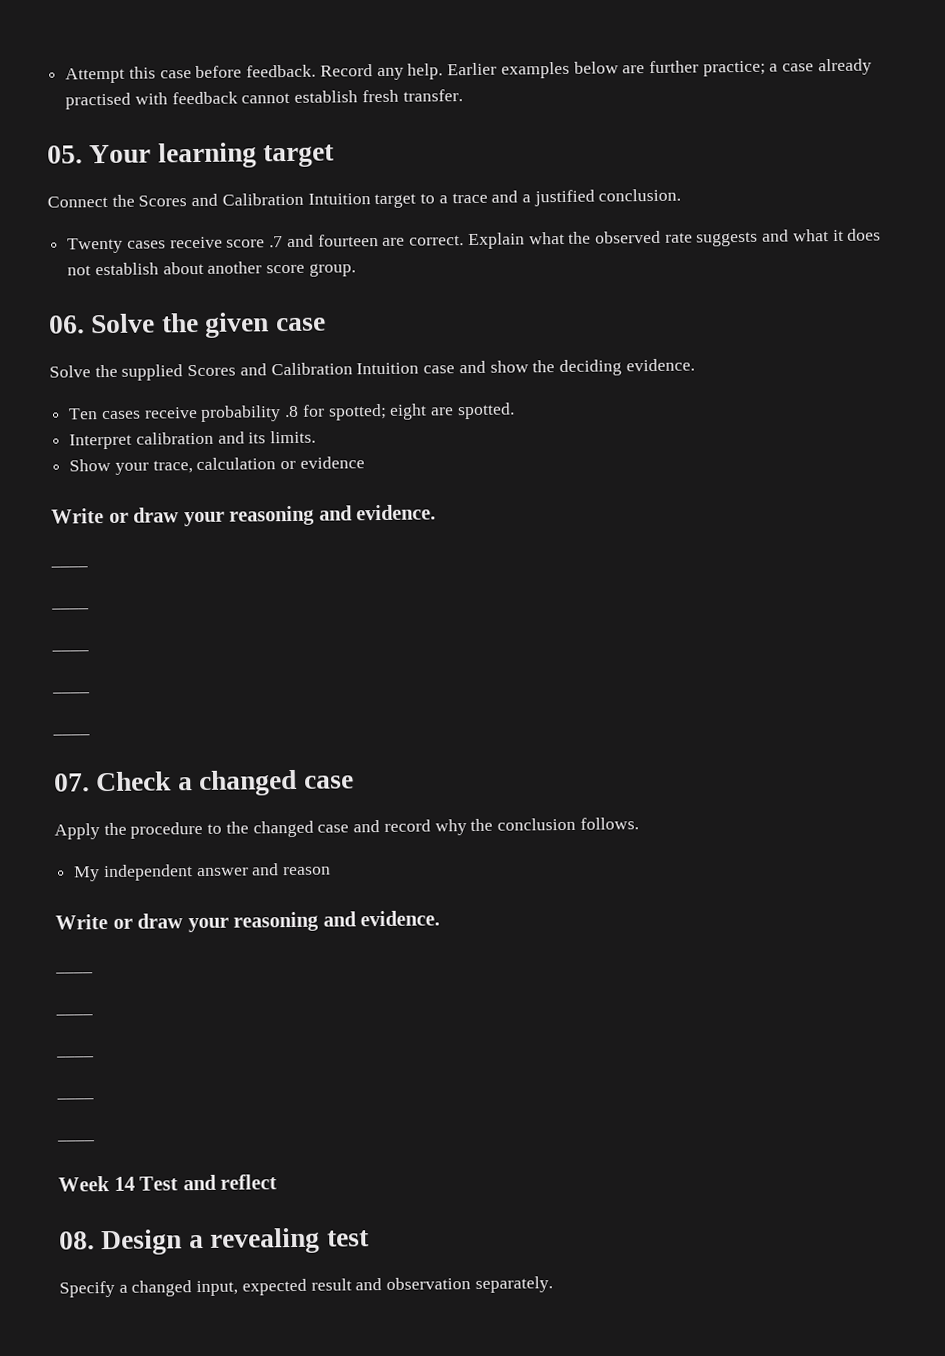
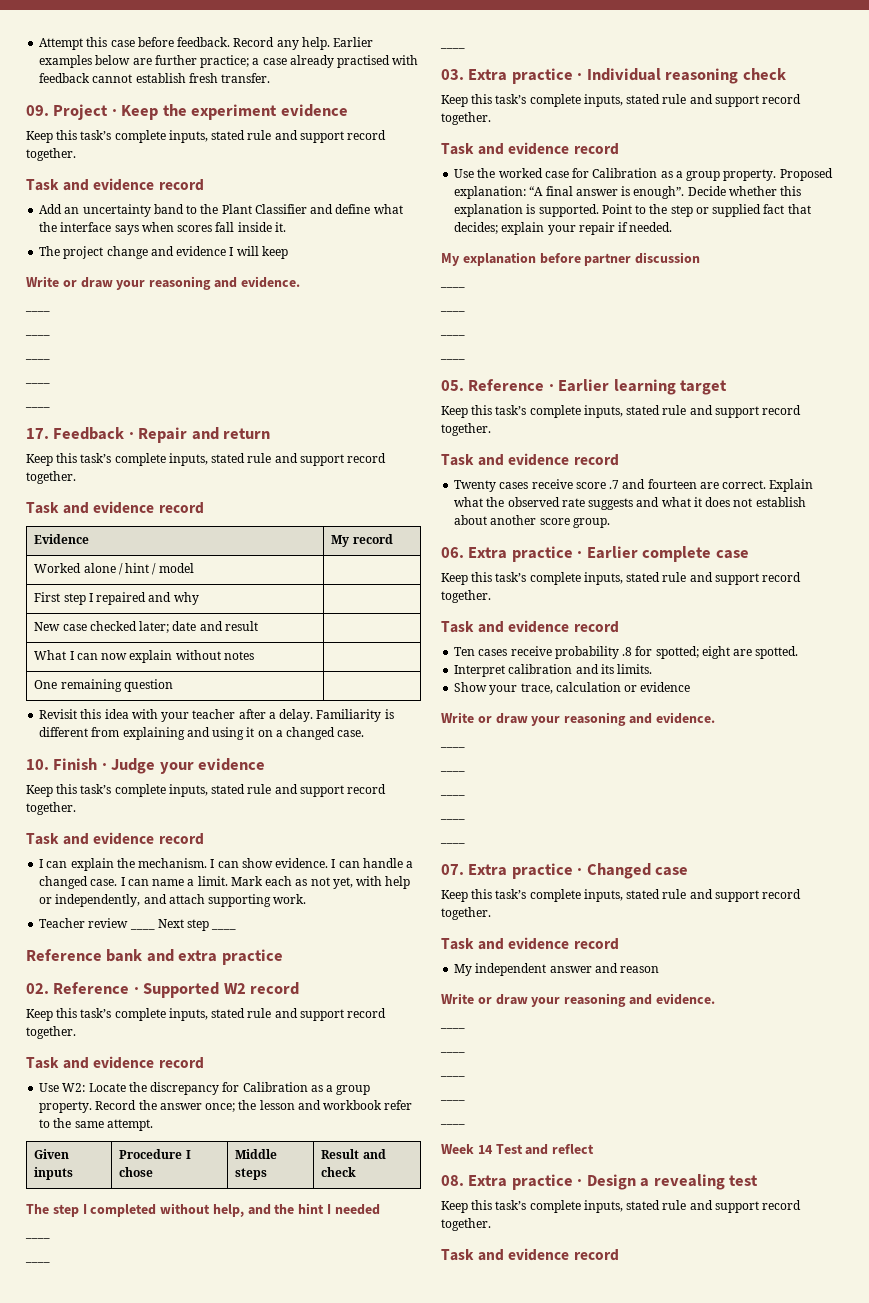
- 05. Your learning target
- Connect the Scores and Calibration Intuition target to a trace and a justified conclusion.
+ 09. Project · Keep the experiment evidence
+ Keep this task’s complete inputs, stated rule and support record together.
+ Task and evidence record
+ Add an uncertainty band to the Plant Classifier and define what the interface says when scores fall inside it.
+ The project change and evidence I will keep
+ Write or draw your reasoning and evidence.
+ ____
+ ____
+ ____
+ ____
+ ____
+ 17. Feedback · Repair and return
+ Keep this task’s complete inputs, stated rule and support record together.
+ Task and evidence record
+ Evidence | My record
+ Worked alone / hint / model |
+ First step I repaired and why |
+ New case checked later; date and result |
+ What I can now explain without notes |
+ One remaining question |
+ Revisit this idea with your teacher after a delay. Familiarity is different from explaining and using it on a changed case.
+ 10. Finish · Judge your evidence
+ Keep this task’s complete inputs, stated rule and support record together.
+ Task and evidence record
+ I can explain the mechanism. I can show evidence. I can handle a changed case. I can name a limit. Mark each as not yet, with help or independently, and attach supporting work.
+ Teacher review ____ Next step ____
+ Reference bank and extra practice
+ 02. Reference · Supported W2 record
+ Keep this task’s complete inputs, stated rule and support record together.
+ Task and evidence record
+ Use W2: Locate the discrepancy for Calibration as a group property. Record the answer once; the lesson and workbook refer to the same attempt.
+ Given inputs | Procedure I chose | Middle steps | Result and check
+ The step I completed without help, and the hint I needed
+ ____
+ ____
+ ____
+ 03. Extra practice · Individual reasoning check
+ Keep this task’s complete inputs, stated rule and support record together.
+ Task and evidence record
+ Use the worked case for Calibration as a group property. Proposed explanation: “A final answer is enough”. Decide whether this explanation is supported. Point to the step or supplied fact that decides; explain your repair if needed.
+ My explanation before partner discussion
+ ____
+ ____
+ ____
+ ____
+ 05. Reference · Earlier learning target
+ Keep this task’s complete inputs, stated rule and support record together.
+ Task and evidence record
- 06. Solve the given case
- Solve the supplied Scores and Calibration Intuition case and show the deciding evidence.
+ 06. Extra practice · Earlier complete case
+ Keep this task’s complete inputs, stated rule and support record together.
+ Task and evidence record
- 07. Check a changed case
- Apply the procedure to the changed case and record why the conclusion follows.
+ 07. Extra practice · Changed case
+ Keep this task’s complete inputs, stated rule and support record together.
+ Task and evidence record
- 08. Design a revealing test
- Specify a changed input, expected result and observation separately.
+ 08. Extra practice · Design a revealing test
+ Keep this task’s complete inputs, stated rule and support record together.
+ Task and evidence record

